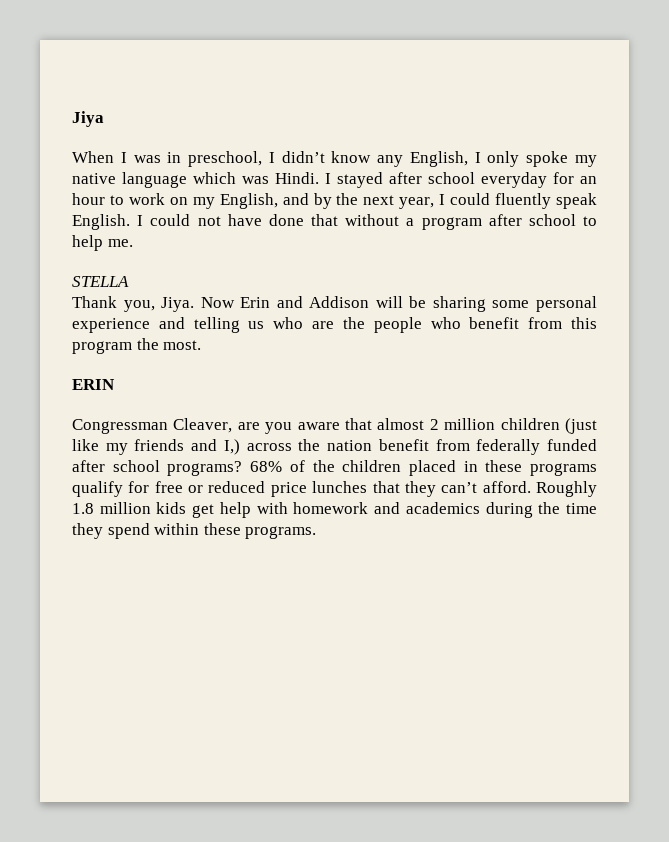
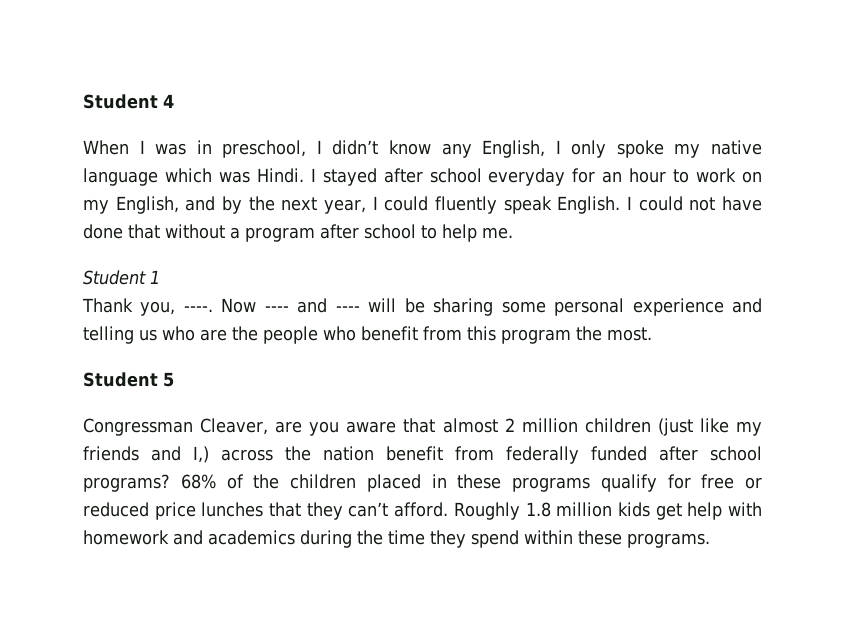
- Jiya
+ Student 4
- STELLA
+ Student 1
- Thank you, Jiya. Now Erin and Addison will be sharing some personal experience and telling us who are the people who benefit from this program the most.
+ Thank you, ----. Now ---- and ---- will be sharing some personal experience and telling us who are the people who benefit from this program the most.
- ERIN
+ Student 5

